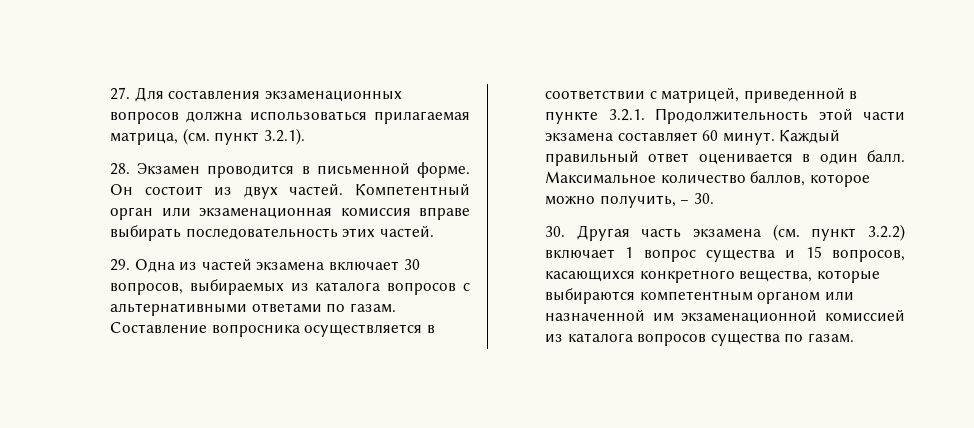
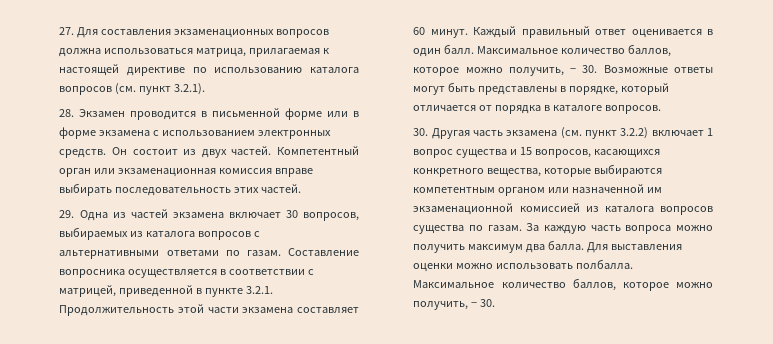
- 27. Для составления экзаменационных вопросов должна использоваться прилагаемая матрица, (см. пункт 3.2.1).
+ 27. Для составления экзаменационных вопросов должна использоваться матрица, прилагаемая к настоящей директиве по использованию каталога вопросов (см. пункт 3.2.1).
- 28. Экзамен проводится в письменной форме.
+ 28. Экзамен проводится в письменной форме или в форме экзамена с использованием электронных средств.
- Максимальное количество баллов, которое можно получить, − 30.
+ Максимальное количество баллов, которое можно получить, − 30. Возможные ответы могут быть представлены в порядке, который отличается от порядка в каталоге вопросов.
+ За каждую часть вопроса можно получить максимум два балла. Для выставления оценки можно использовать полбалла. Максимальное количество баллов, которое можно получить, − 30.

